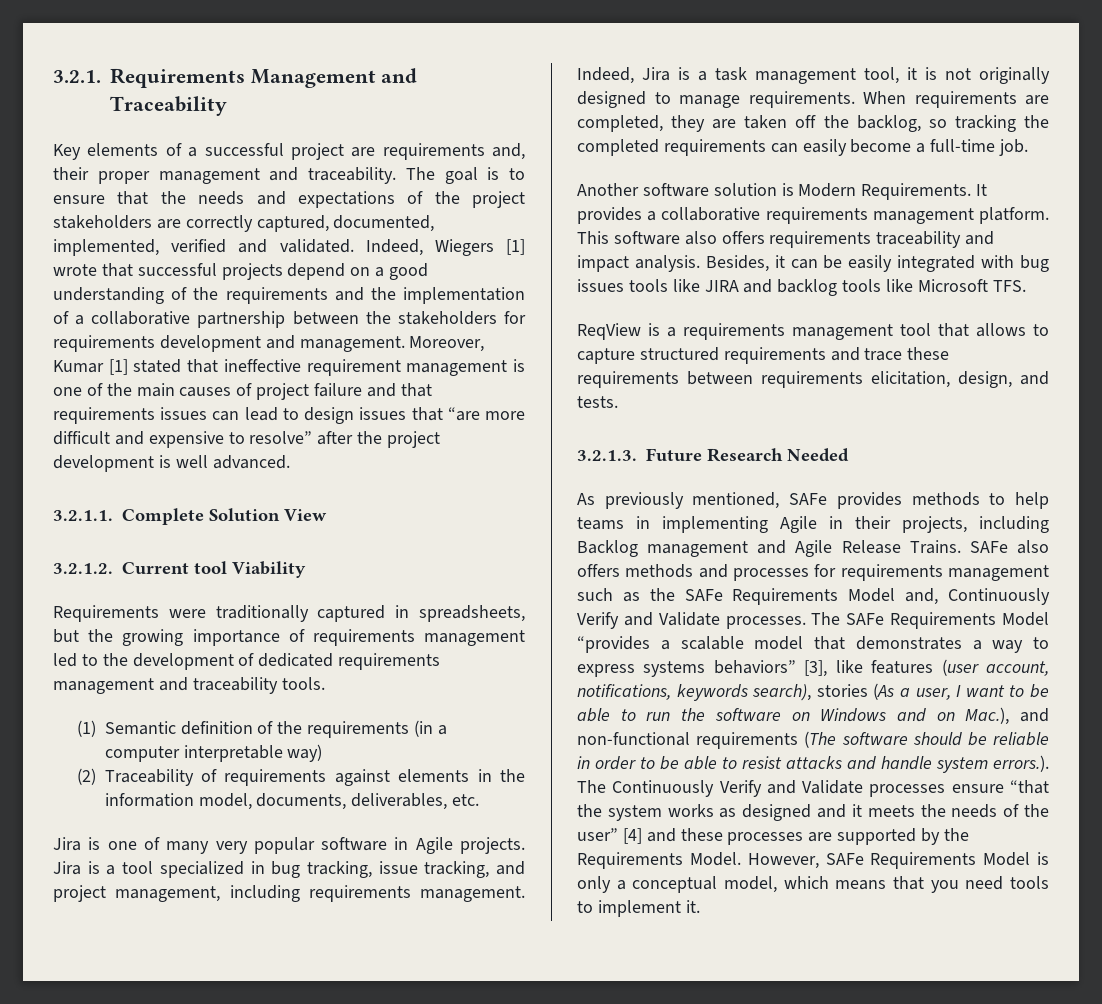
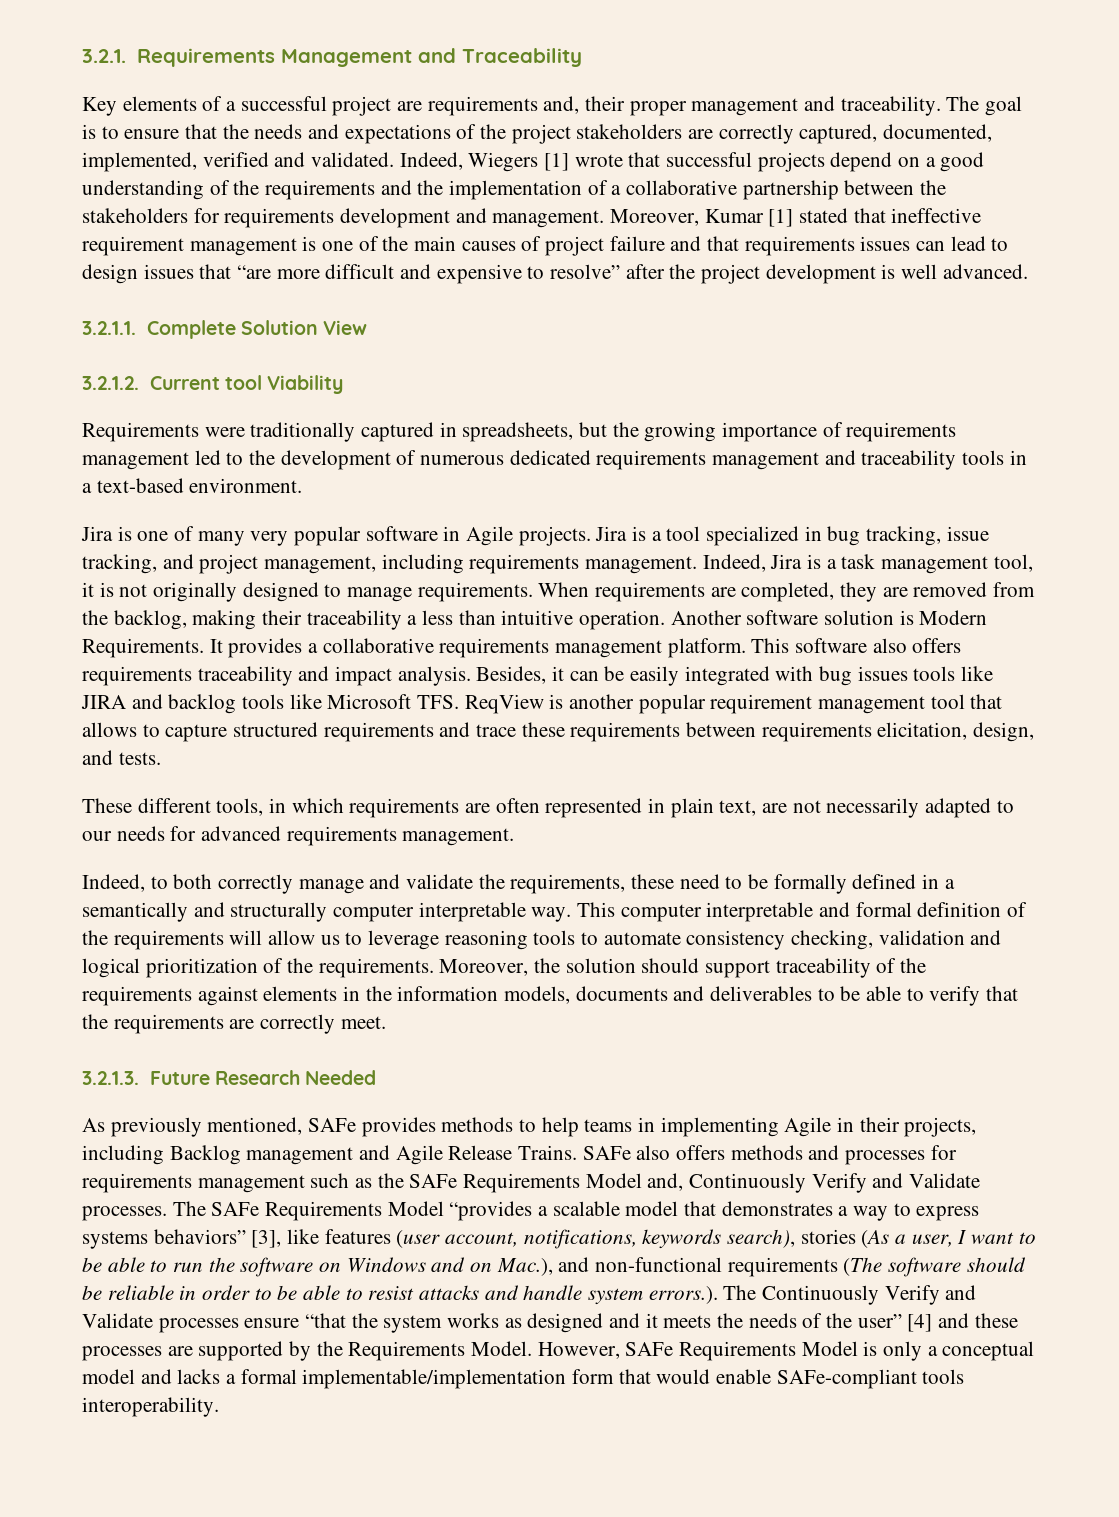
- Requirements were traditionally captured in spreadsheets, but the growing importance of requirements management led to the development of dedicated requirements management and traceability tools.
- (1) Semantic definition of the requirements (in a computer interpretable way)
- (2) Traceability of requirements against elements in the information model, documents, deliverables, etc.
+ Requirements were traditionally captured in spreadsheets, but the growing importance of requirements management led to the development of numerous dedicated requirements management and traceability tools in a text-based environment.
- When requirements are completed, they are taken off the backlog, so tracking the completed requirements can easily become a full-time job.
- Another software solution is Modern Requirements.
+ When requirements are completed, they are removed from the backlog, making their traceability a less than intuitive operation. Another software solution is Modern Requirements.
- Besides, it can be easily integrated with bug issues tools like JIRA and backlog tools like Microsoft TFS.
- ReqView is a requirements management tool that allows to capture structured requirements and trace these requirements between requirements elicitation, design, and tests.
+ Besides, it can be easily integrated with bug issues tools like JIRA and backlog tools like Microsoft TFS. ReqView is another popular requirement management tool that allows to capture structured requirements and trace these requirements between requirements elicitation, design, and tests.
+ These different tools, in which requirements are often represented in plain text, are not necessarily adapted to our needs for advanced requirements management.
+ Indeed, to both correctly manage and validate the requirements, these need to be formally defined in a semantically and structurally computer interpretable way. This computer interpretable and formal definition of the requirements will allow us to leverage reasoning tools to automate consistency checking, validation and logical prioritization of the requirements. Moreover, the solution should support traceability of the requirements against elements in the information models, documents and deliverables to be able to verify that the requirements are correctly meet.
- However, SAFe Requirements Model is only a conceptual model, which means that you need tools to implement it.
+ However, SAFe Requirements Model is only a conceptual model and lacks a formal implementable/implementation form that would enable SAFe-compliant tools interoperability.

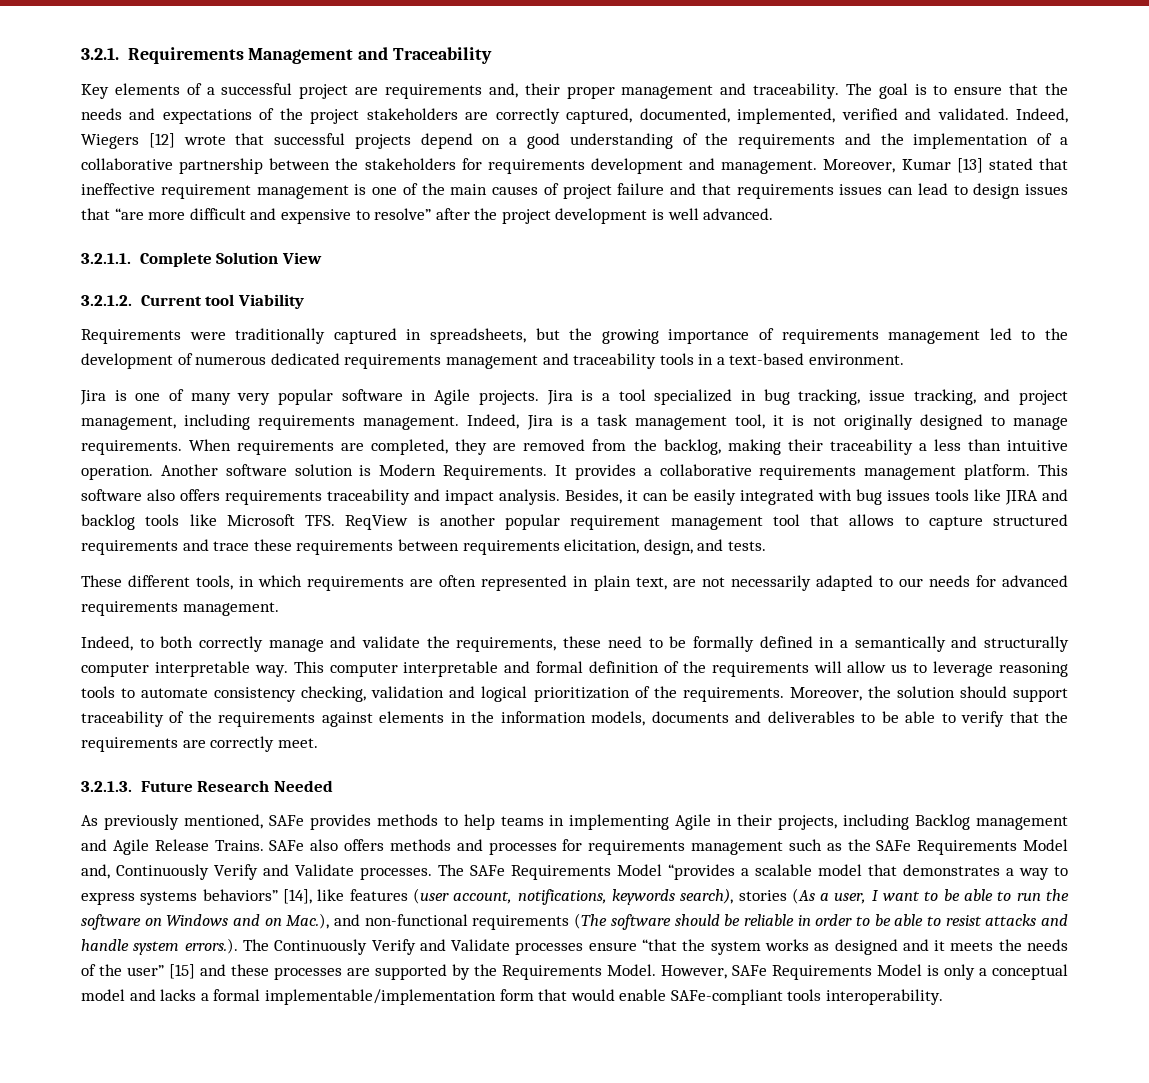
- Indeed, Wiegers [1] wrote that successful projects depend on a good understanding of the requirements and the implementation of a collaborative partnership between the stakeholders for requirements development and management.
+ Indeed, Wiegers [12] wrote that successful projects depend on a good understanding of the requirements and the implementation of a collaborative partnership between the stakeholders for requirements development and management.
- Moreover, Kumar [1] stated that ineffective requirement management is one of the main causes of project failure and that requirements issues can lead to design issues that “are more difficult and expensive to resolve” after the project development is well advanced.
+ Moreover, Kumar [13] stated that ineffective requirement management is one of the main causes of project failure and that requirements issues can lead to design issues that “are more difficult and expensive to resolve” after the project development is well advanced.
- The SAFe Requirements Model “provides a scalable model that demonstrates a way to express systems behaviors” [3], like features (user account, notifications, keywords search), stories (As a user, I want to be able to run the software on Windows and on Mac.), and non-functional requirements (The software should be reliable in order to be able to resist attacks and handle system errors.). The Continuously Verify and Validate processes ensure “that the system works as designed and it meets the needs of the user” [4] and these processes are supported by the Requirements Model.
+ The SAFe Requirements Model “provides a scalable model that demonstrates a way to express systems behaviors” [14], like features (user account, notifications, keywords search), stories (As a user, I want to be able to run the software on Windows and on Mac.), and non-functional requirements (The software should be reliable in order to be able to resist attacks and handle system errors.). The Continuously Verify and Validate processes ensure “that the system works as designed and it meets the needs of the user” [15] and these processes are supported by the Requirements Model.

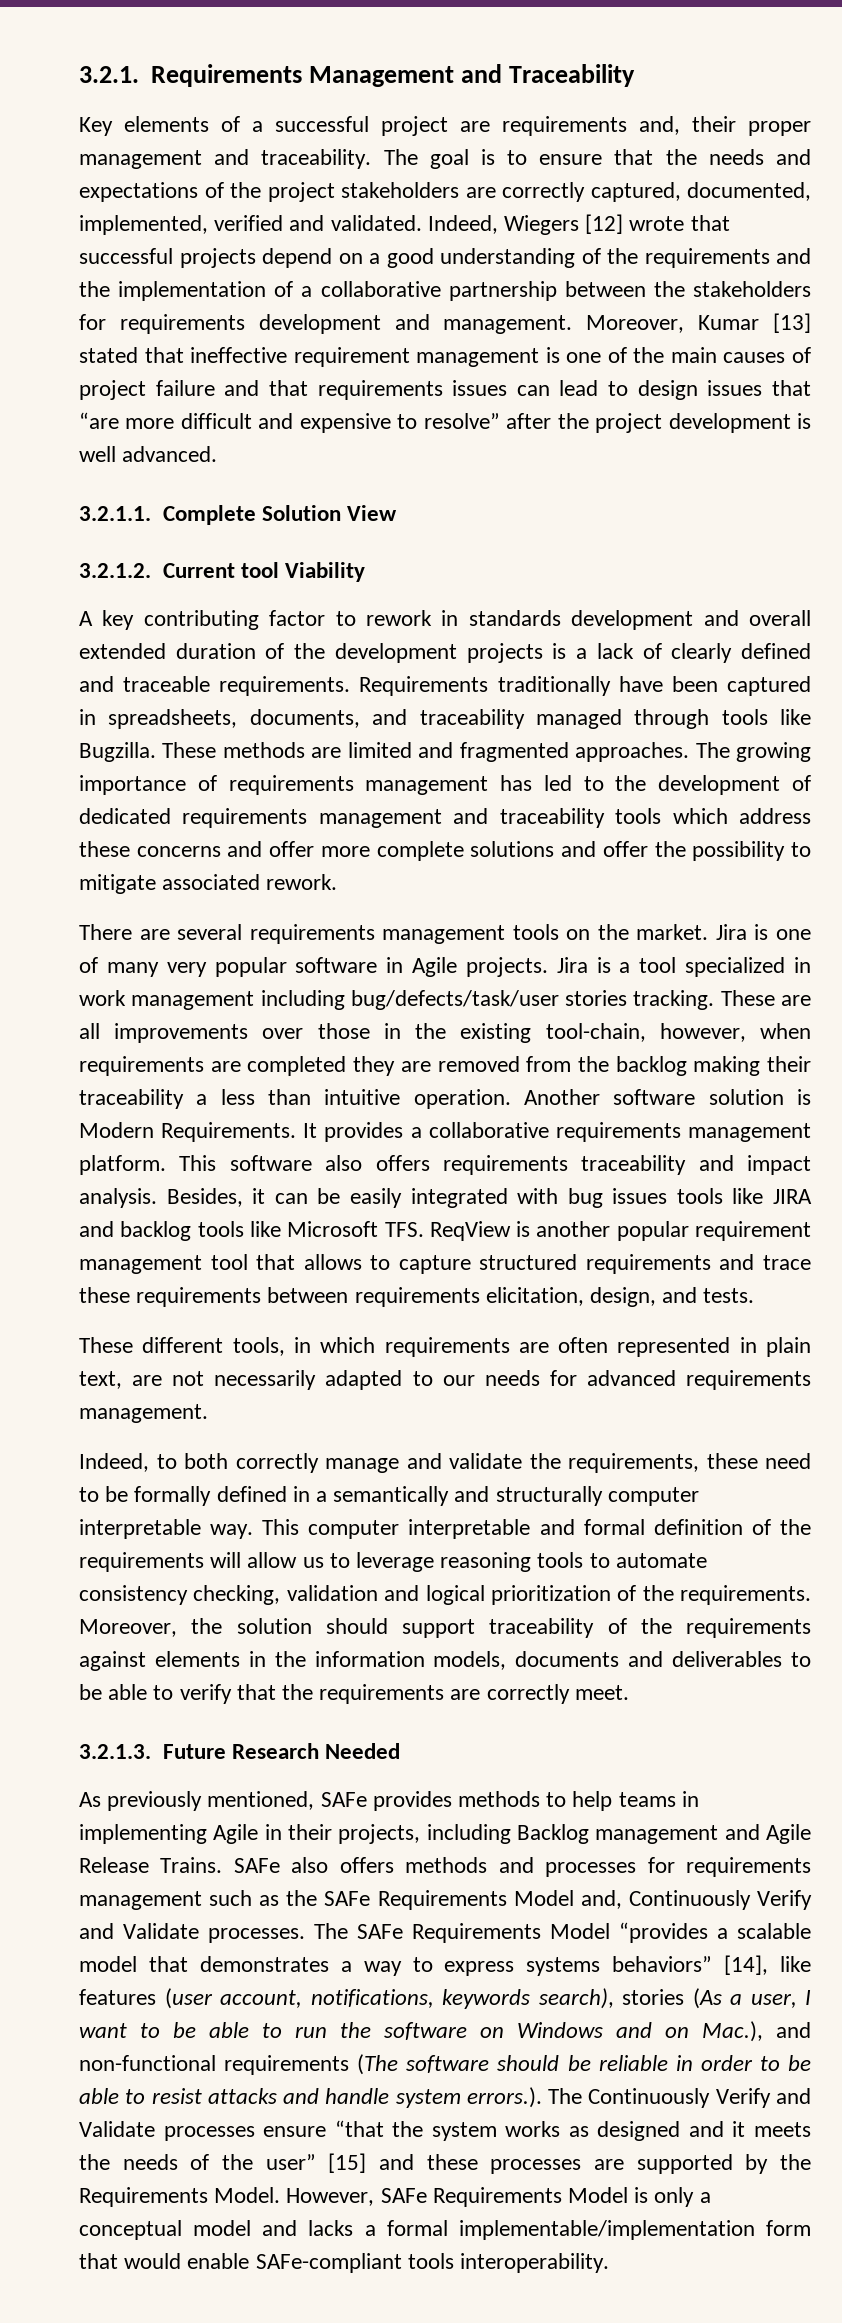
- Requirements were traditionally captured in spreadsheets, but the growing importance of requirements management led to the development of numerous dedicated requirements management and traceability tools in a text-based environment.
- Jira is one of many very popular software in Agile projects.
+ A key contributing factor to rework in standards development and overall extended duration of the development projects is a lack of clearly defined and traceable requirements. Requirements traditionally have been captured in spreadsheets, documents, and traceability managed through tools like Bugzilla. These methods are limited and fragmented approaches. The growing importance of requirements management has led to the development of dedicated requirements management and traceability tools which address these concerns and offer more complete solutions and offer the possibility to mitigate associated rework.
+ There are several requirements management tools on the market. Jira is one of many very popular software in Agile projects.
- Jira is a tool specialized in bug tracking, issue tracking, and project management, including requirements management. Indeed, Jira is a task management tool, it is not originally designed to manage requirements. When requirements are completed, they are removed from the backlog, making their traceability a less than intuitive operation.
+ Jira is a tool specialized in work management including bug/defects/task/user stories tracking. These are all improvements over those in the existing tool-chain, however, when requirements are completed they are removed from the backlog making their traceability a less than intuitive operation.

